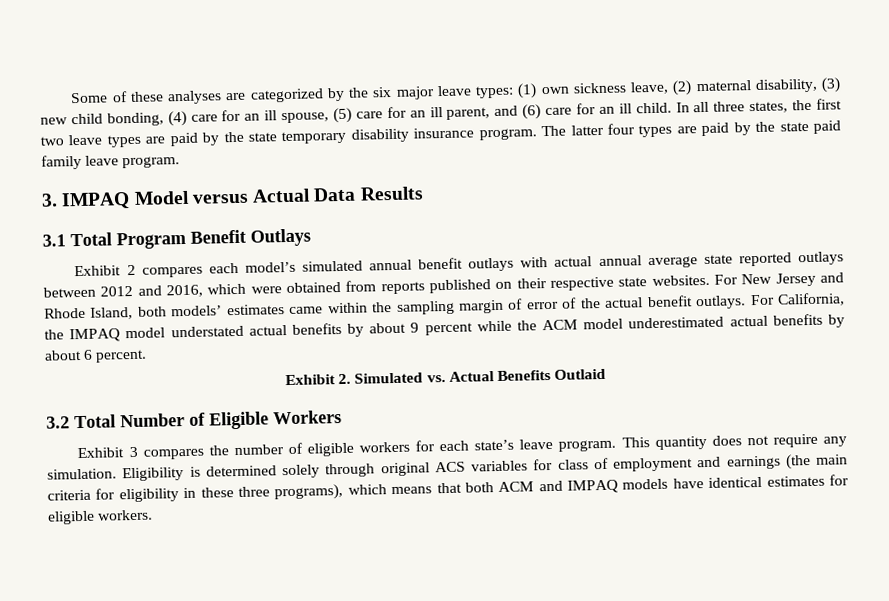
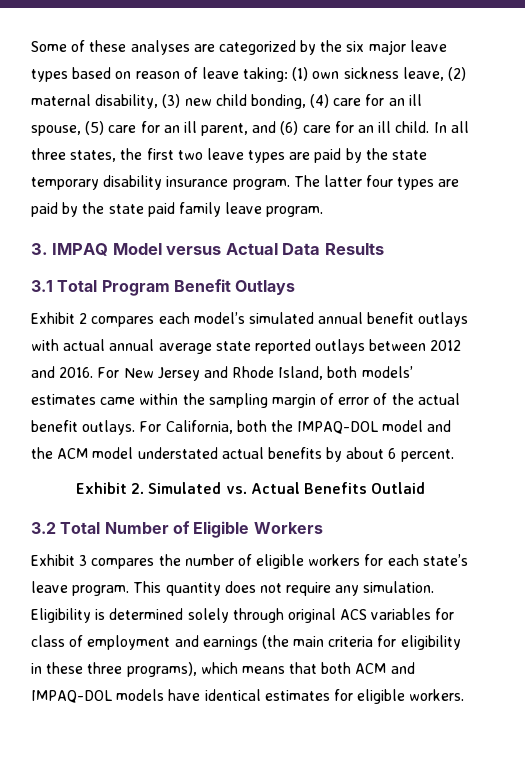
- Some of these analyses are categorized by the six major leave types: (1) own sickness leave, (2) maternal disability, (3) new child bonding, (4) care for an ill spouse, (5) care for an ill parent, and (6) care for an ill child.
+ Some of these analyses are categorized by the six major leave types based on reason of leave taking: (1) own sickness leave, (2) maternal disability, (3) new child bonding, (4) care for an ill spouse, (5) care for an ill parent, and (6) care for an ill child.
- Exhibit 2 compares each model’s simulated annual benefit outlays with actual annual average state reported outlays between 2012 and 2016, which were obtained from reports published on their respective state websites.
+ Exhibit 2 compares each model’s simulated annual benefit outlays with actual annual average state reported outlays between 2012 and 2016.
- For California, the IMPAQ model understated actual benefits by about 9 percent while the ACM model underestimated actual benefits by about 6 percent.
+ For California, both the IMPAQ-DOL model and the ACM model understated actual benefits by about 6 percent.
- Eligibility is determined solely through original ACS variables for class of employment and earnings (the main criteria for eligibility in these three programs), which means that both ACM and IMPAQ models have identical estimates for eligible workers.
+ Eligibility is determined solely through original ACS variables for class of employment and earnings (the main criteria for eligibility in these three programs), which means that both ACM and IMPAQ-DOL models have identical estimates for eligible workers.

